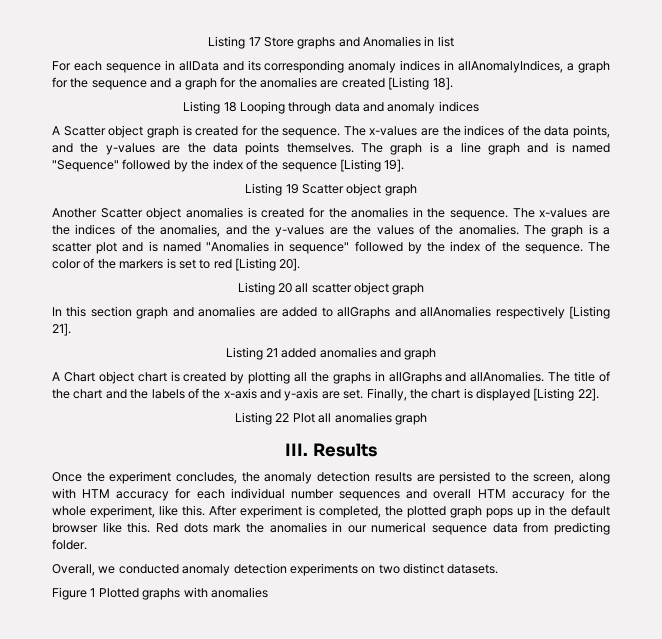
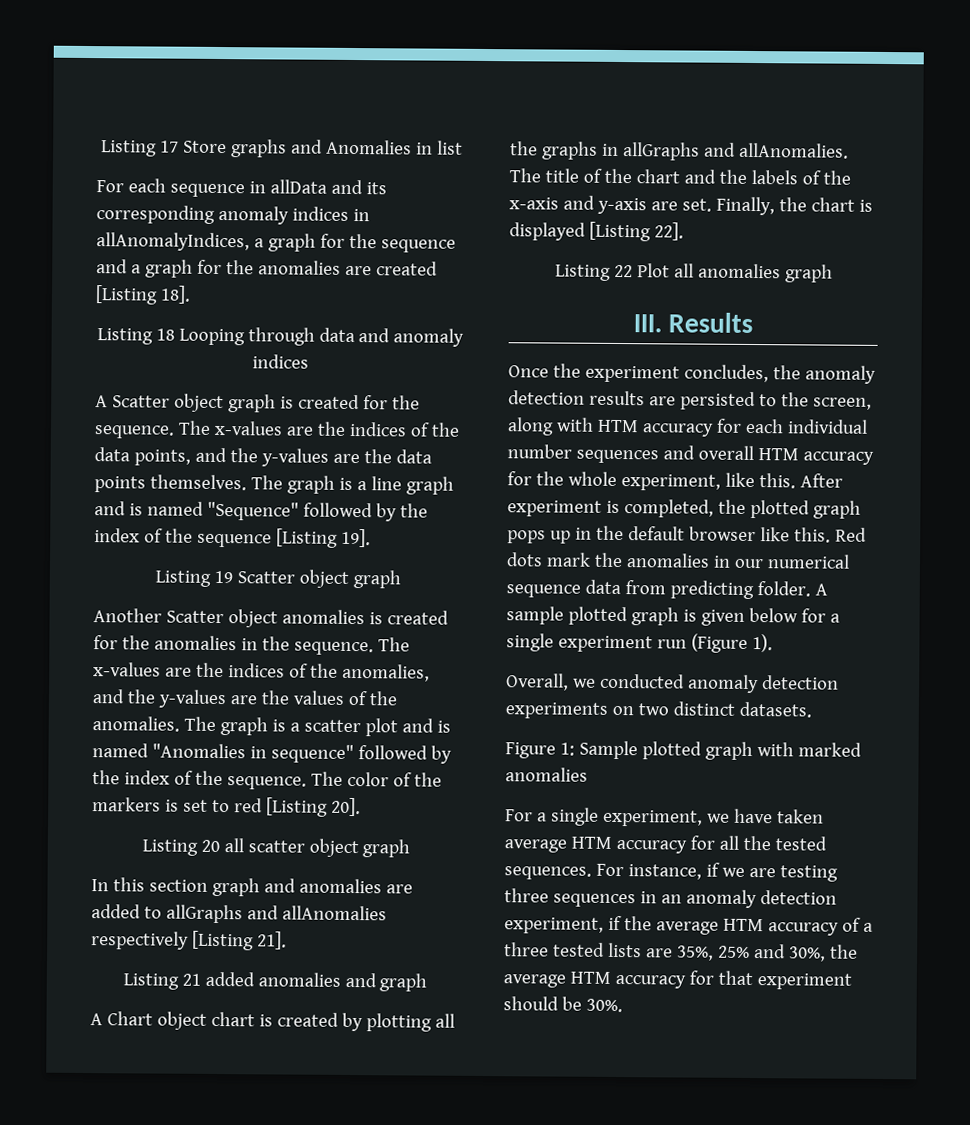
+ A sample plotted graph is given below for a single experiment run (Figure 1).
- Figure 1 Plotted graphs with anomalies
+ Figure 1: Sample plotted graph with marked anomalies
+ For a single experiment, we have taken average HTM accuracy for all the tested sequences. For instance, if we are testing three sequences in an anomaly detection experiment, if the average HTM accuracy of a three tested lists are 35%, 25% and 30%, the average HTM accuracy for that experiment should be 30%.

